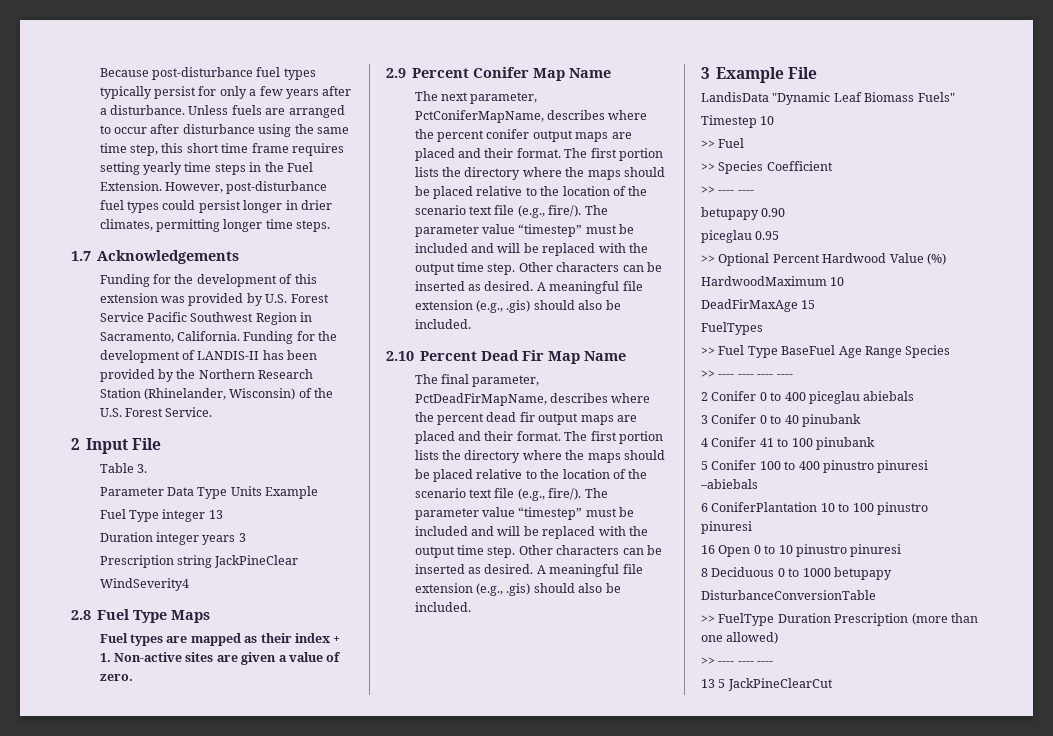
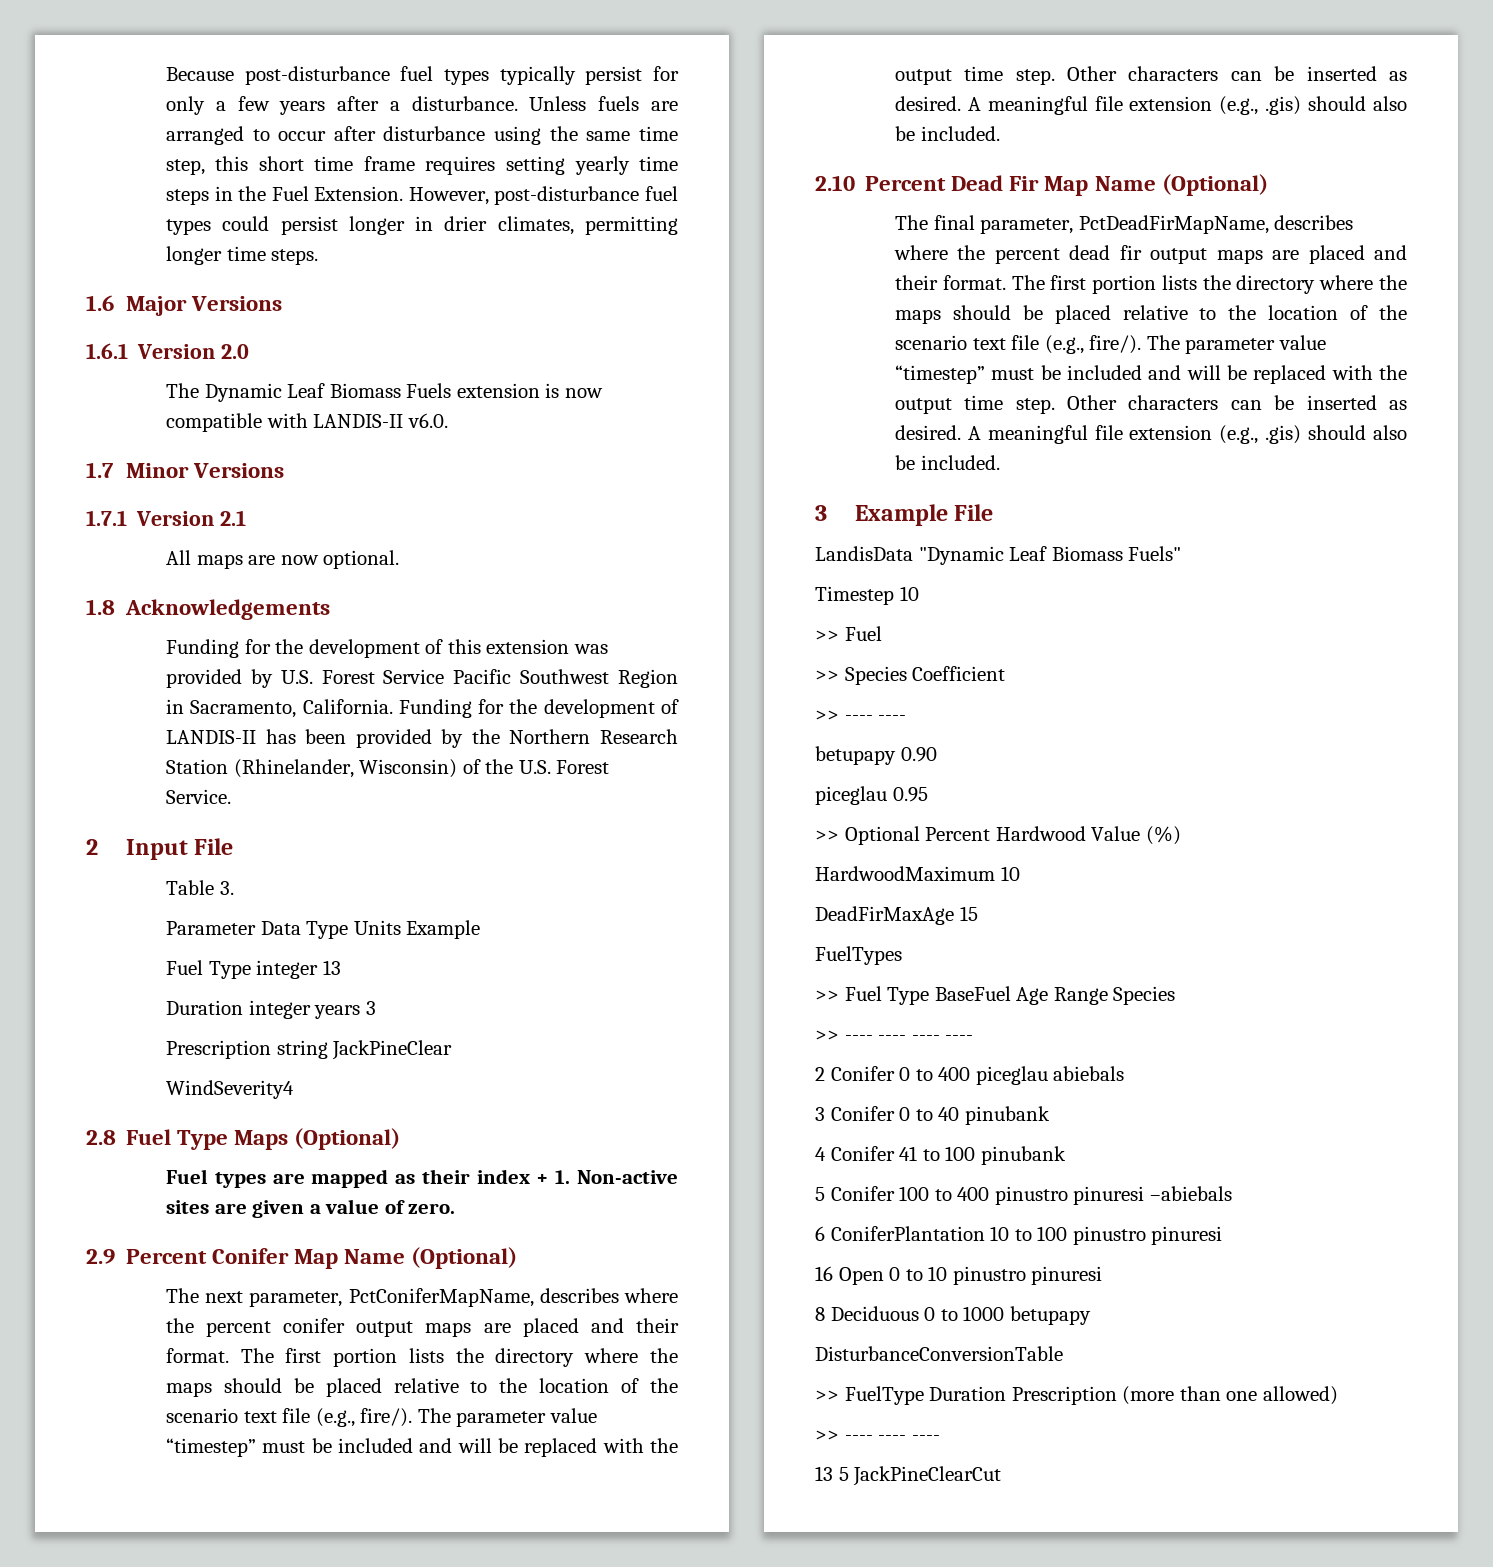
- 1.7 Acknowledgements
+ 1.6 Major Versions
+ 1.6.1 Version 2.0
+ The Dynamic Leaf Biomass Fuels extension is now compatible with LANDIS-II v6.0.
+ 1.7 Minor Versions
+ 1.7.1 Version 2.1
+ All maps are now optional.
+ 1.8 Acknowledgements
- 2.8 Fuel Type Maps
+ 2.8 Fuel Type Maps (Optional)
- 2.9 Percent Conifer Map Name
+ 2.9 Percent Conifer Map Name (Optional)
- 2.10 Percent Dead Fir Map Name
+ 2.10 Percent Dead Fir Map Name (Optional)

